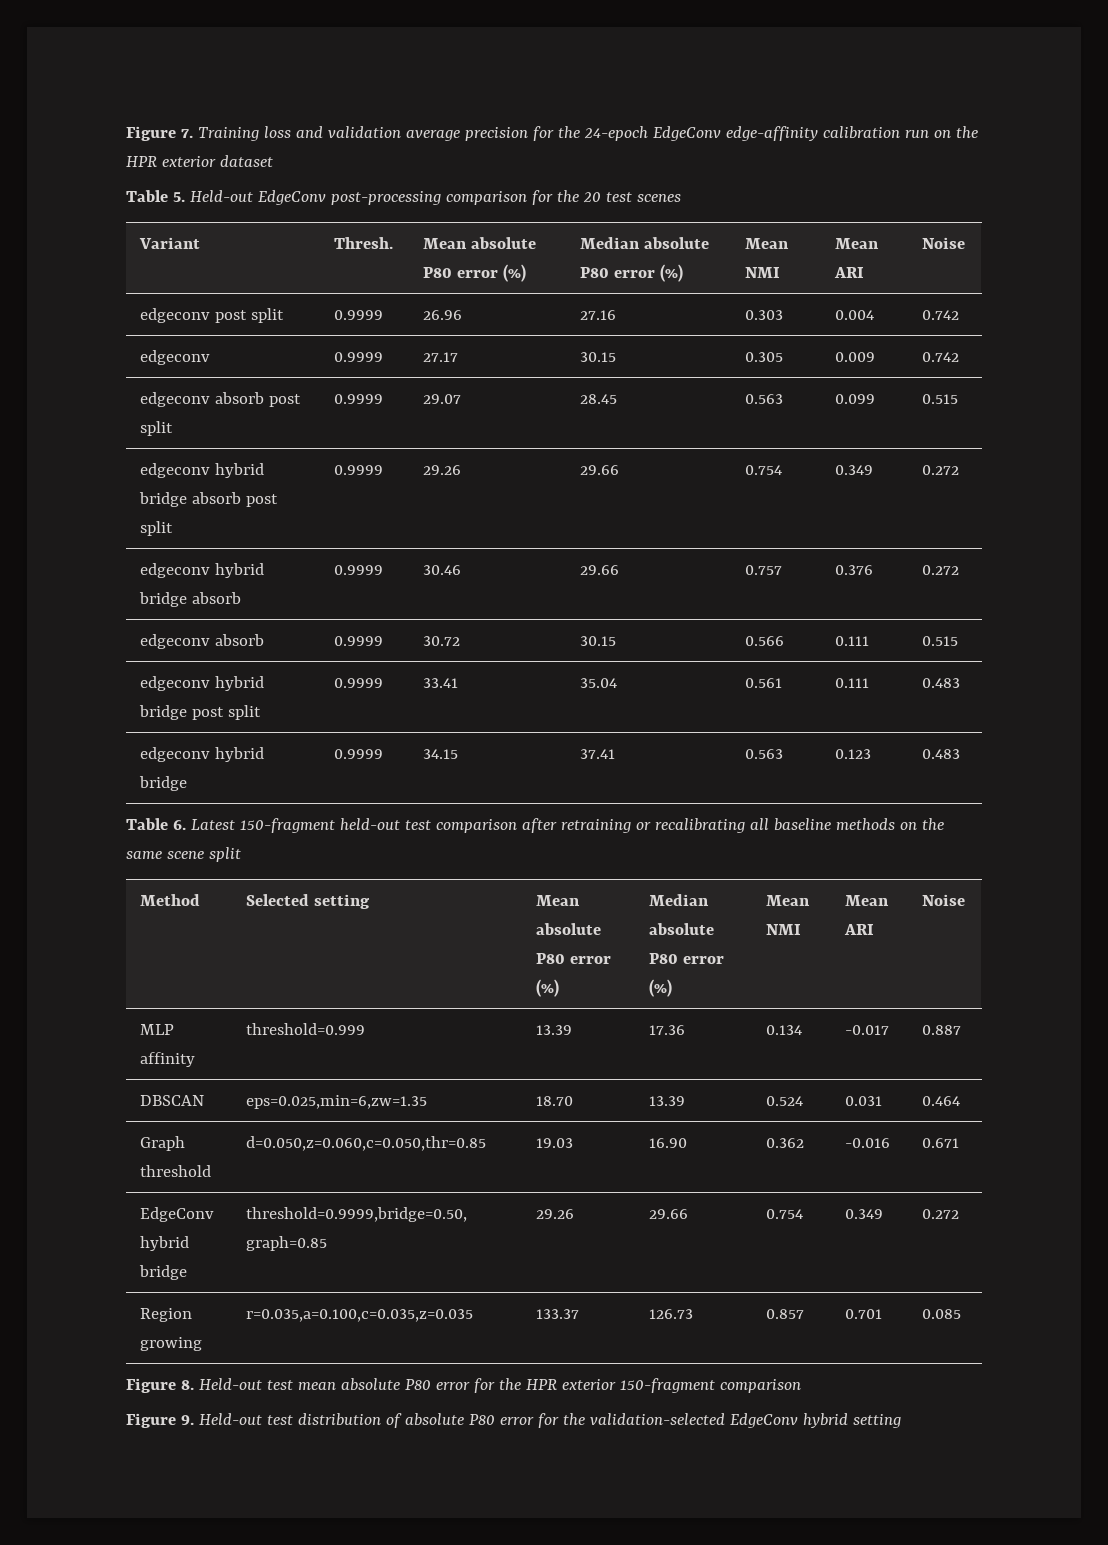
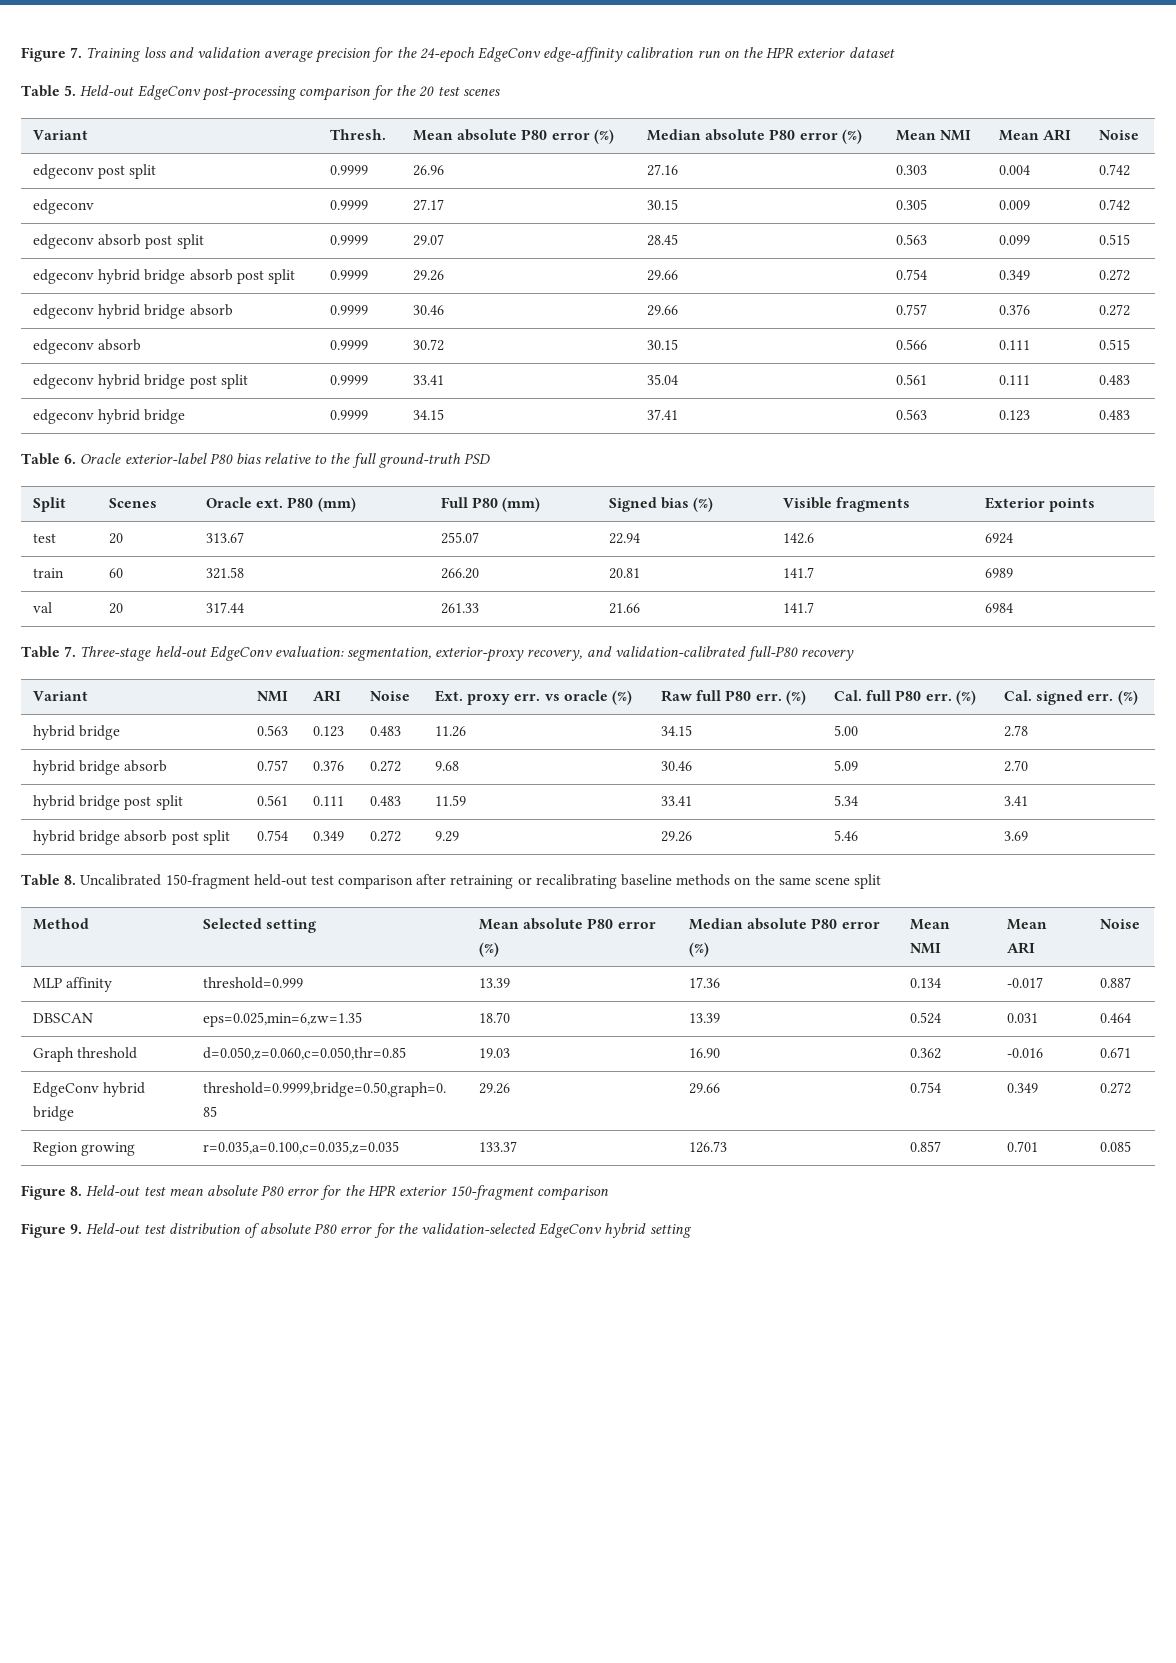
- Table 6. Latest 150-fragment held-out test comparison after retraining or recalibrating all baseline methods on the same scene split
+ Table 6. Oracle exterior-label P80 bias relative to the full ground-truth PSD
+ Split | Scenes | Oracle ext. P80 (mm) | Full P80 (mm) | Signed bias (%) | Visible fragments | Exterior points
+ test | 20 | 313.67 | 255.07 | 22.94 | 142.6 | 6924
+ train | 60 | 321.58 | 266.20 | 20.81 | 141.7 | 6989
+ val | 20 | 317.44 | 261.33 | 21.66 | 141.7 | 6984
+ Table 7. Three-stage held-out EdgeConv evaluation: segmentation, exterior-proxy recovery, and validation-calibrated full-P80 recovery
+ Variant | NMI | ARI | Noise | Ext. proxy err. vs oracle (%) | Raw full P80 err. (%) | Cal. full P80 err. (%) | Cal. signed err. (%)
+ hybrid bridge | 0.563 | 0.123 | 0.483 | 11.26 | 34.15 | 5.00 | 2.78
+ hybrid bridge absorb | 0.757 | 0.376 | 0.272 | 9.68 | 30.46 | 5.09 | 2.70
+ hybrid bridge post split | 0.561 | 0.111 | 0.483 | 11.59 | 33.41 | 5.34 | 3.41
+ hybrid bridge absorb post split | 0.754 | 0.349 | 0.272 | 9.29 | 29.26 | 5.46 | 3.69
+ Table 8. Uncalibrated 150-fragment held-out test comparison after retraining or recalibrating baseline methods on the same scene split

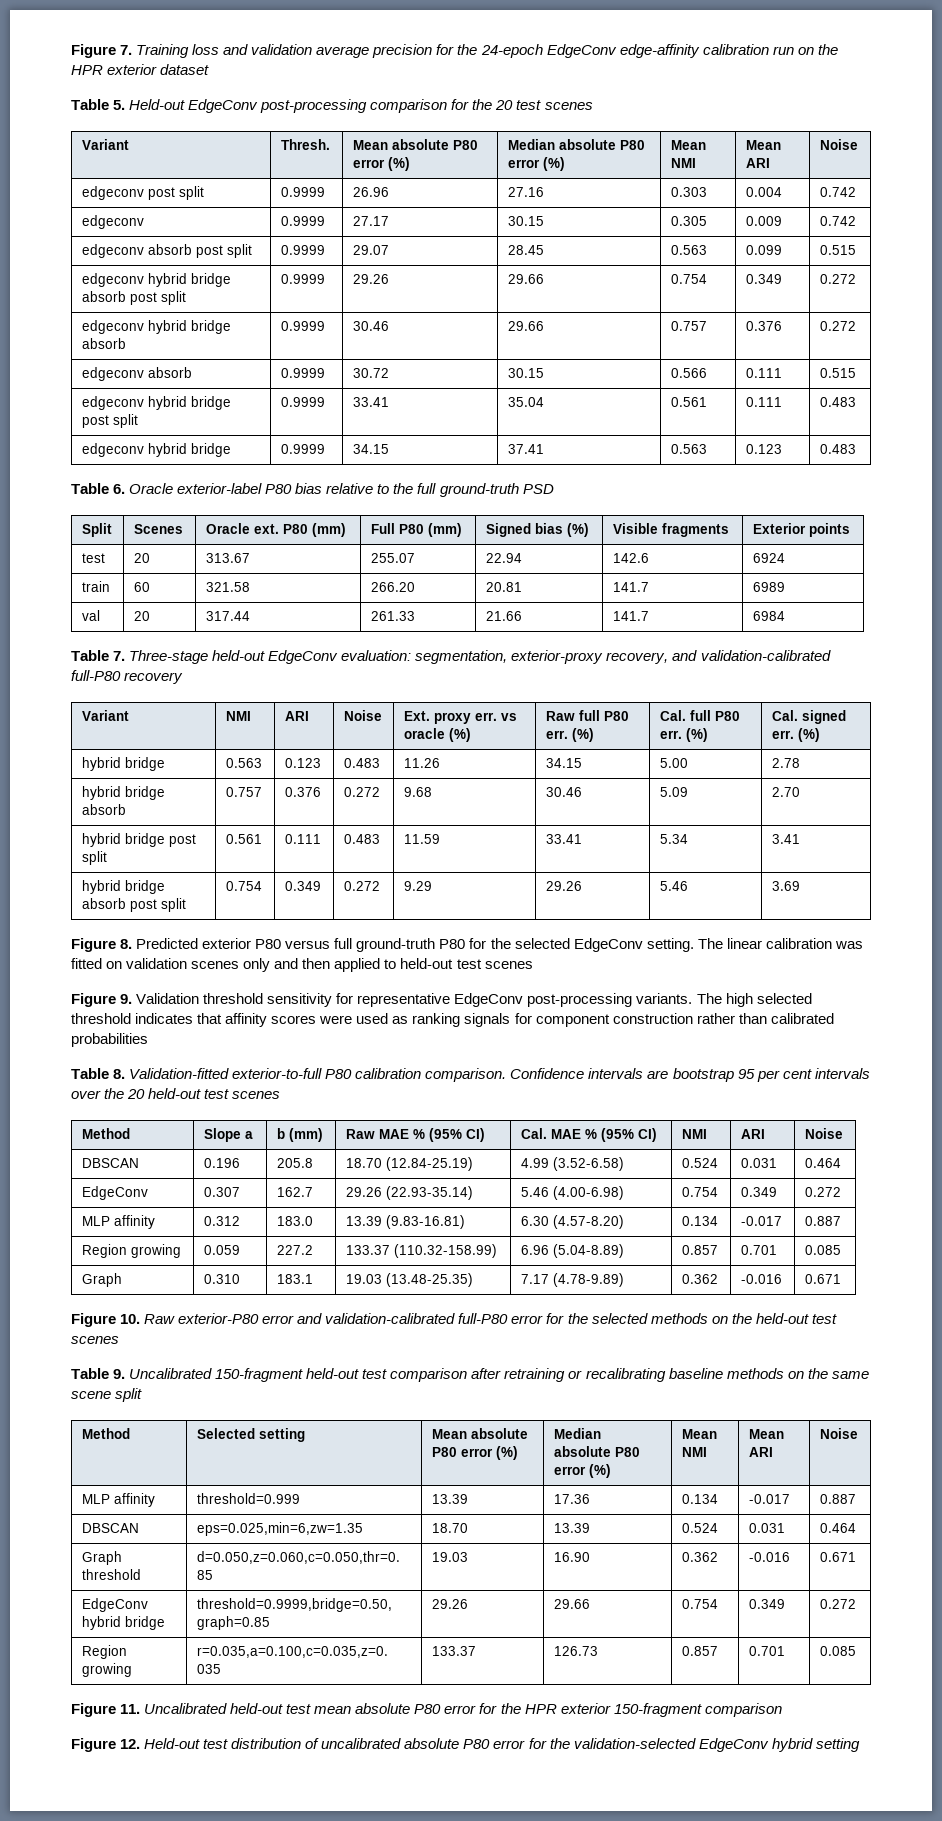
- Table 8. Uncalibrated 150-fragment held-out test comparison after retraining or recalibrating baseline methods on the same scene split
+ Figure 8. Predicted exterior P80 versus full ground-truth P80 for the selected EdgeConv setting. The linear calibration was fitted on validation scenes only and then applied to held-out test scenes
+ Figure 9. Validation threshold sensitivity for representative EdgeConv post-processing variants. The high selected threshold indicates that affinity scores were used as ranking signals for component construction rather than calibrated probabilities
+ Table 8. Validation-fitted exterior-to-full P80 calibration comparison. Confidence intervals are bootstrap 95 per cent intervals over the 20 held-out test scenes
+ Method | Slope a | b (mm) | Raw MAE % (95% CI) | Cal. MAE % (95% CI) | NMI | ARI | Noise
+ DBSCAN | 0.196 | 205.8 | 18.70 (12.84-25.19) | 4.99 (3.52-6.58) | 0.524 | 0.031 | 0.464
+ EdgeConv | 0.307 | 162.7 | 29.26 (22.93-35.14) | 5.46 (4.00-6.98) | 0.754 | 0.349 | 0.272
+ MLP affinity | 0.312 | 183.0 | 13.39 (9.83-16.81) | 6.30 (4.57-8.20) | 0.134 | -0.017 | 0.887
+ Region growing | 0.059 | 227.2 | 133.37 (110.32-158.99) | 6.96 (5.04-8.89) | 0.857 | 0.701 | 0.085
+ Graph | 0.310 | 183.1 | 19.03 (13.48-25.35) | 7.17 (4.78-9.89) | 0.362 | -0.016 | 0.671
+ Figure 10. Raw exterior-P80 error and validation-calibrated full-P80 error for the selected methods on the held-out test scenes
+ Table 9. Uncalibrated 150-fragment held-out test comparison after retraining or recalibrating baseline methods on the same scene split
- Figure 8. Held-out test mean absolute P80 error for the HPR exterior 150-fragment comparison
+ Figure 11. Uncalibrated held-out test mean absolute P80 error for the HPR exterior 150-fragment comparison
- Figure 9. Held-out test distribution of absolute P80 error for the validation-selected EdgeConv hybrid setting
+ Figure 12. Held-out test distribution of uncalibrated absolute P80 error for the validation-selected EdgeConv hybrid setting

